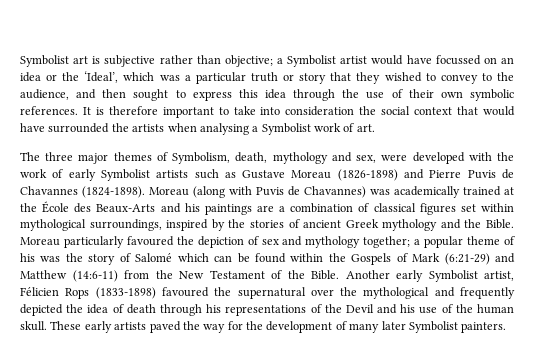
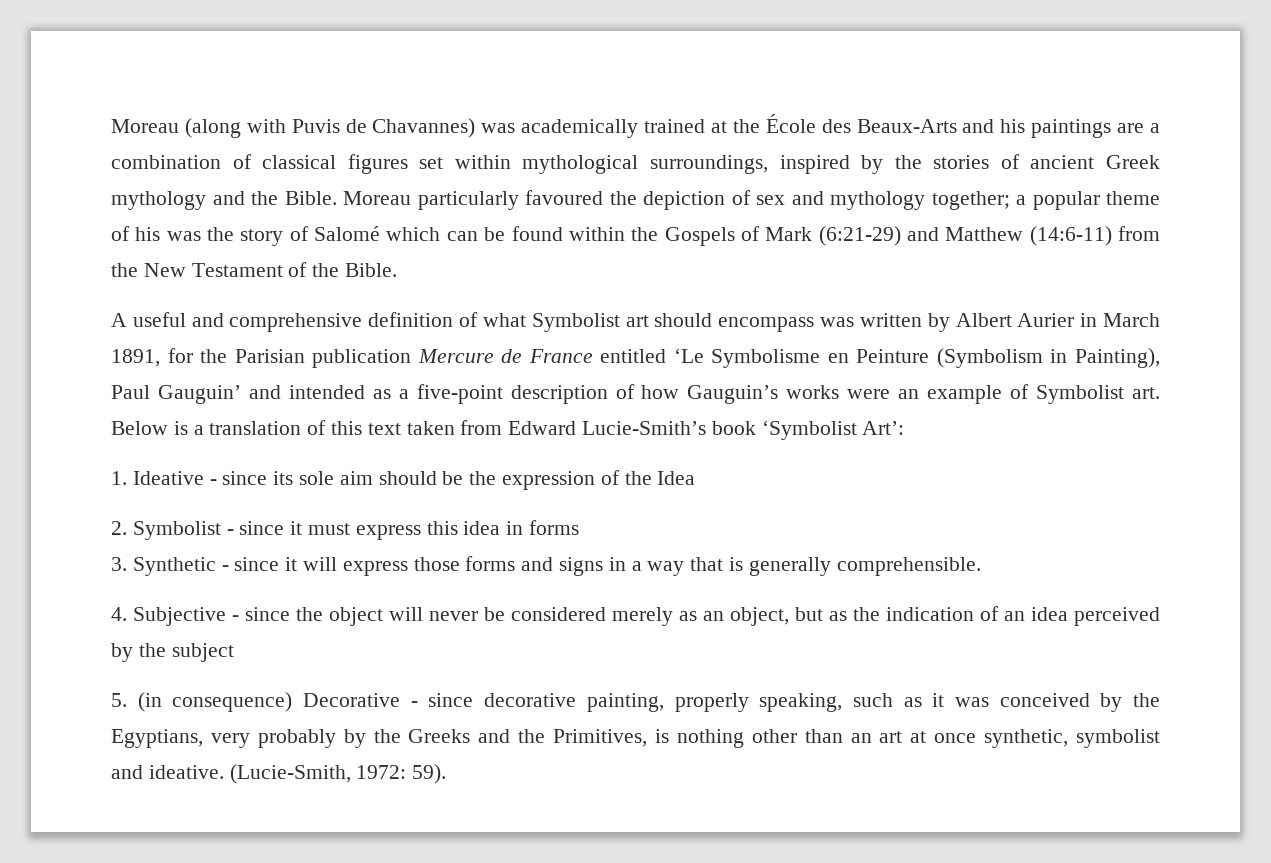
- Symbolist art is subjective rather than objective; a Symbolist artist would have focussed on an idea or the ‘Ideal’, which was a particular truth or story that they wished to convey to the audience, and then sought to express this idea through the use of their own symbolic references. It is therefore important to take into consideration the social context that would have surrounded the artists when analysing a Symbolist work of art.
- The three major themes of Symbolism, death, mythology and sex, were developed with the work of early Symbolist artists such as Gustave Moreau (1826-1898) and Pierre Puvis de Chavannes (1824-1898).
- Moreau particularly favoured the depiction of sex and mythology together; a popular theme of his was the story of Salomé which can be found within the Gospels of Mark (6:21-29) and Matthew (14:6-11) from the New Testament of the Bible. Another early Symbolist artist, Félicien Rops (1833-1898) favoured the supernatural over the mythological and frequently depicted the idea of death through his representations of the Devil and his use of the human skull. These early artists paved the way for the development of many later Symbolist painters.
+ Moreau particularly favoured the depiction of sex and mythology together; a popular theme of his was the story of Salomé which can be found within the Gospels of Mark (6:21-29) and Matthew (14:6-11) from the New Testament of the Bible.
+ A useful and comprehensive definition of what Symbolist art should encompass was written by Albert Aurier in March 1891, for the Parisian publication Mercure de France entitled ‘Le Symbolisme en Peinture (Symbolism in Painting), Paul Gauguin’ and intended as a five-point description of how Gauguin’s works were an example of Symbolist art. Below is a translation of this text taken from Edward Lucie-Smith’s book ‘Symbolist Art’:
+ 1. Ideative - since its sole aim should be the expression of the Idea
+ 2. Symbolist - since it must express this idea in forms
+ 3. Synthetic - since it will express those forms and signs in a way that is generally comprehensible.
+ 4. Subjective - since the object will never be considered merely as an object, but as the indication of an idea perceived by the subject
+ 5. (in consequence) Decorative - since decorative painting, properly speaking, such as it was conceived by the Egyptians, very probably by the Greeks and the Primitives, is nothing other than an art at once synthetic, symbolist and ideative. (Lucie-Smith, 1972: 59).

